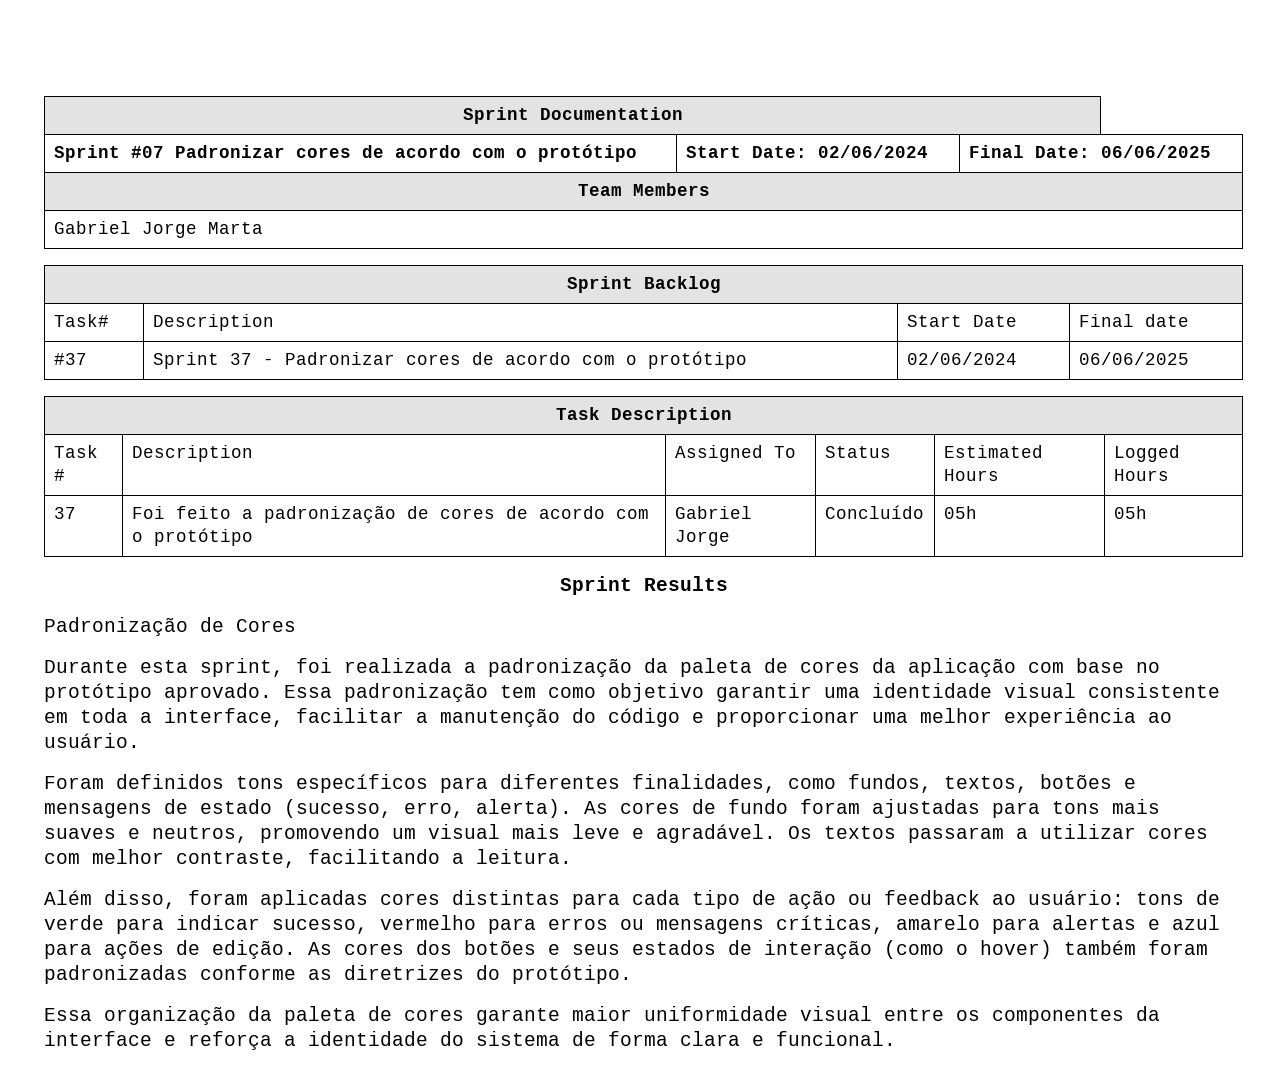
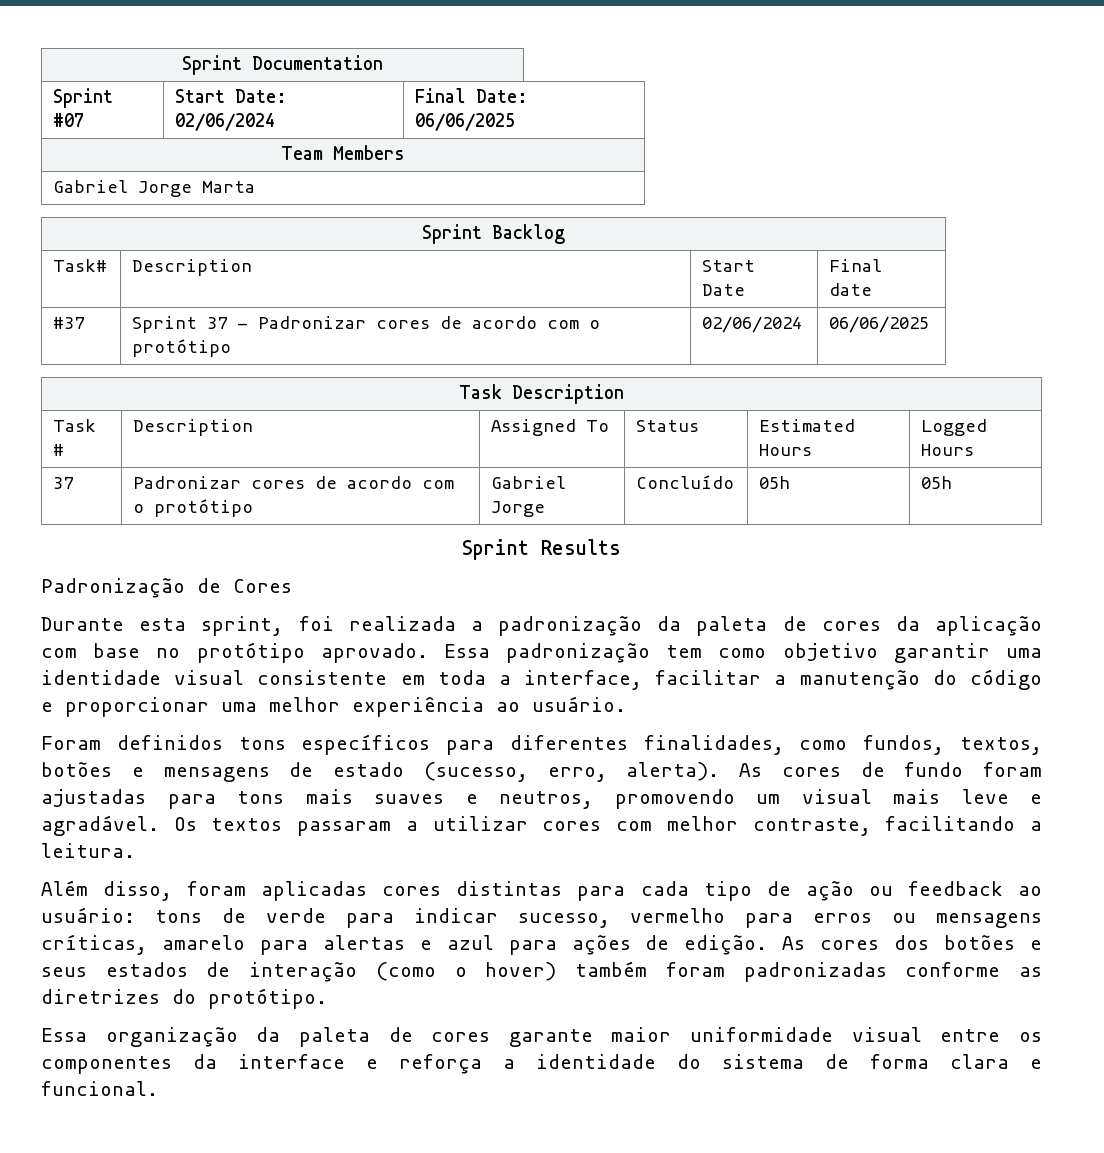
- Sprint #07 Padronizar cores de acordo com o protótipo | Start Date: 02/06/2024 | Final Date: 06/06/2025
+ Sprint #07 | Start Date: 02/06/2024 | Final Date: 06/06/2025
- 37 | Foi feito a padronização de cores de acordo com o protótipo | Gabriel Jorge | Concluído | 05h | 05h
+ 37 | Padronizar cores de acordo com o protótipo | Gabriel Jorge | Concluído | 05h | 05h

